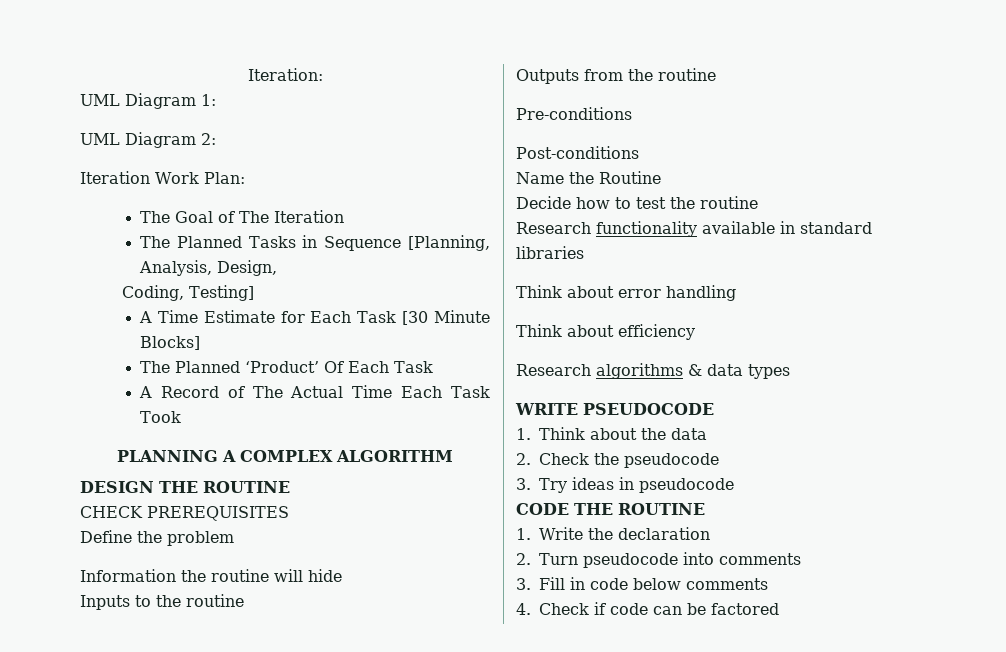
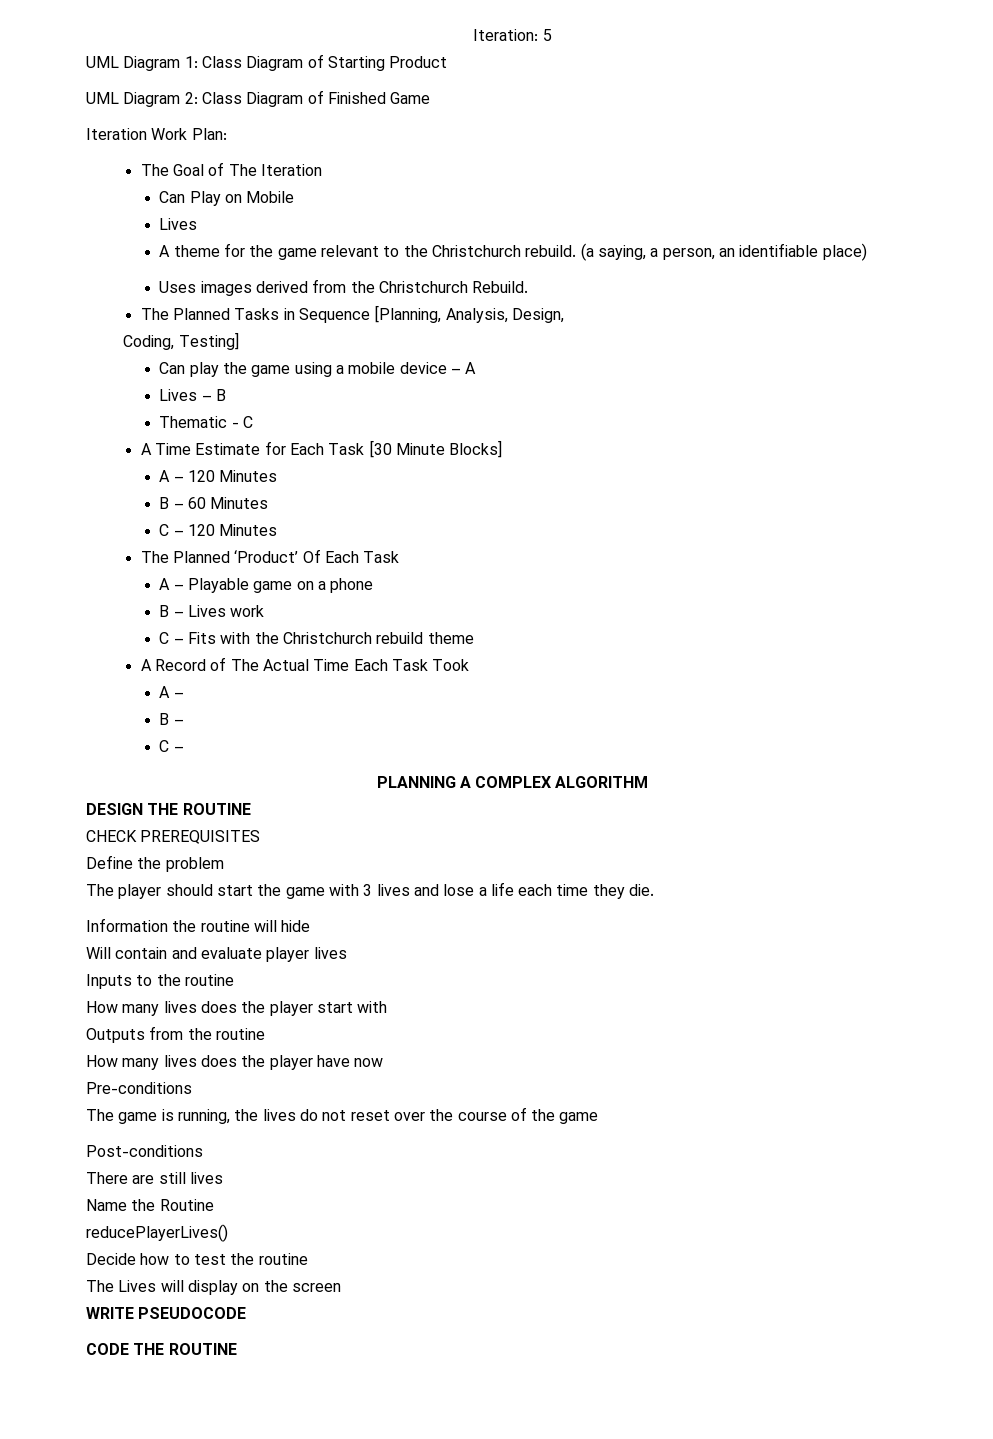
- Iteration:
+ Iteration: 5
- UML Diagram 1:
- UML Diagram 2:
+ UML Diagram 1: Class Diagram of Starting Product
+ UML Diagram 2: Class Diagram of Finished Game
+ Can Play on Mobile
+ Lives
+ A theme for the game relevant to the Christchurch rebuild. (a saying, a person, an identifiable place)
+ Uses images derived from the Christchurch Rebuild.
+ Can play the game using a mobile device – A
+ Lives – B
+ Thematic - C
+ A – 120 Minutes
+ B – 60 Minutes
+ C – 120 Minutes
+ A – Playable game on a phone
+ B – Lives work
+ C – Fits with the Christchurch rebuild theme
  A Record of The Actual Time Each Task Took
+ A –
+ B –
+ C –
+ The player should start the game with 3 lives and lose a life each time they die.
+ Will contain and evaluate player lives
  Inputs to the routine
+ How many lives does the player start with
  Outputs from the routine
+ How many lives does the player have now
  Pre-conditions
+ The game is running, the lives do not reset over the course of the game
  Post-conditions
+ There are still lives
+ reducePlayerLives()
- Research functionality available in standard libraries
- Think about error handling
- Think about efficiency
- Research algorithms & data types
+ The Lives will display on the screen
  WRITE PSEUDOCODE
- 1. Think about the data
- 2. Check the pseudocode
- 3. Try ideas in pseudocode
  CODE THE ROUTINE
- 1. Write the declaration
- 2. Turn pseudocode into comments
- 3. Fill in code below comments
- 4. Check if code can be factored

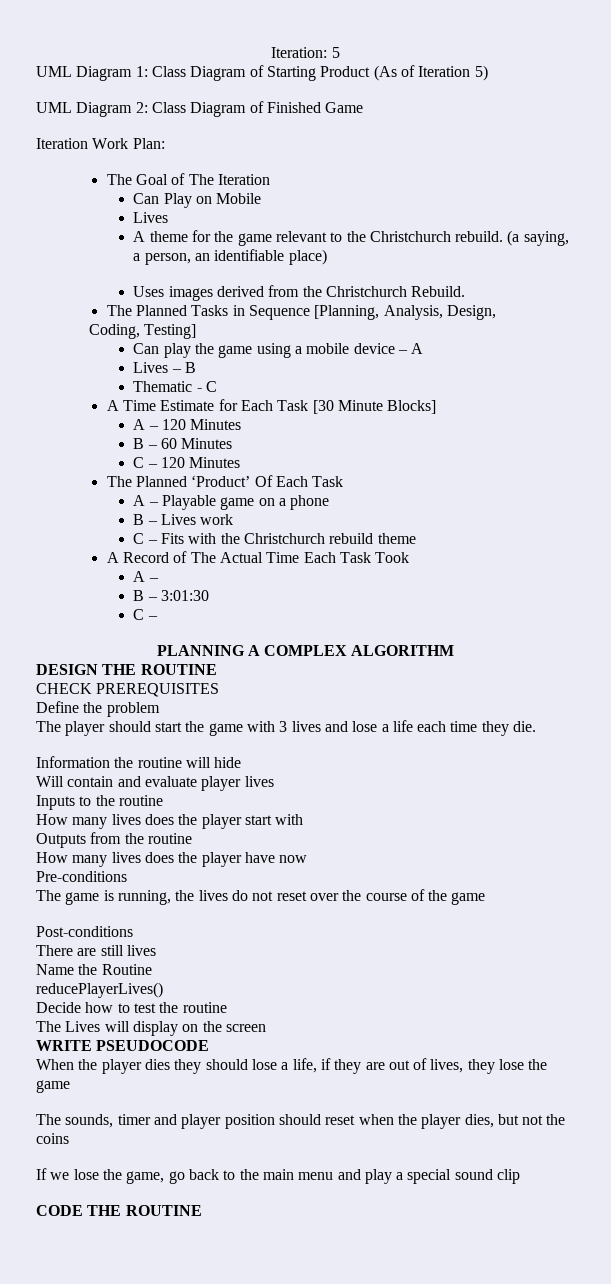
- UML Diagram 1: Class Diagram of Starting Product
+ UML Diagram 1: Class Diagram of Starting Product (As of Iteration 5)
  A Record of The Actual Time Each Task Took
  A –
- B –
+ B – 3:01:30
+ When the player dies they should lose a life, if they are out of lives, they lose the game
+ The sounds, timer and player position should reset when the player dies, but not the coins
+ If we lose the game, go back to the main menu and play a special sound clip

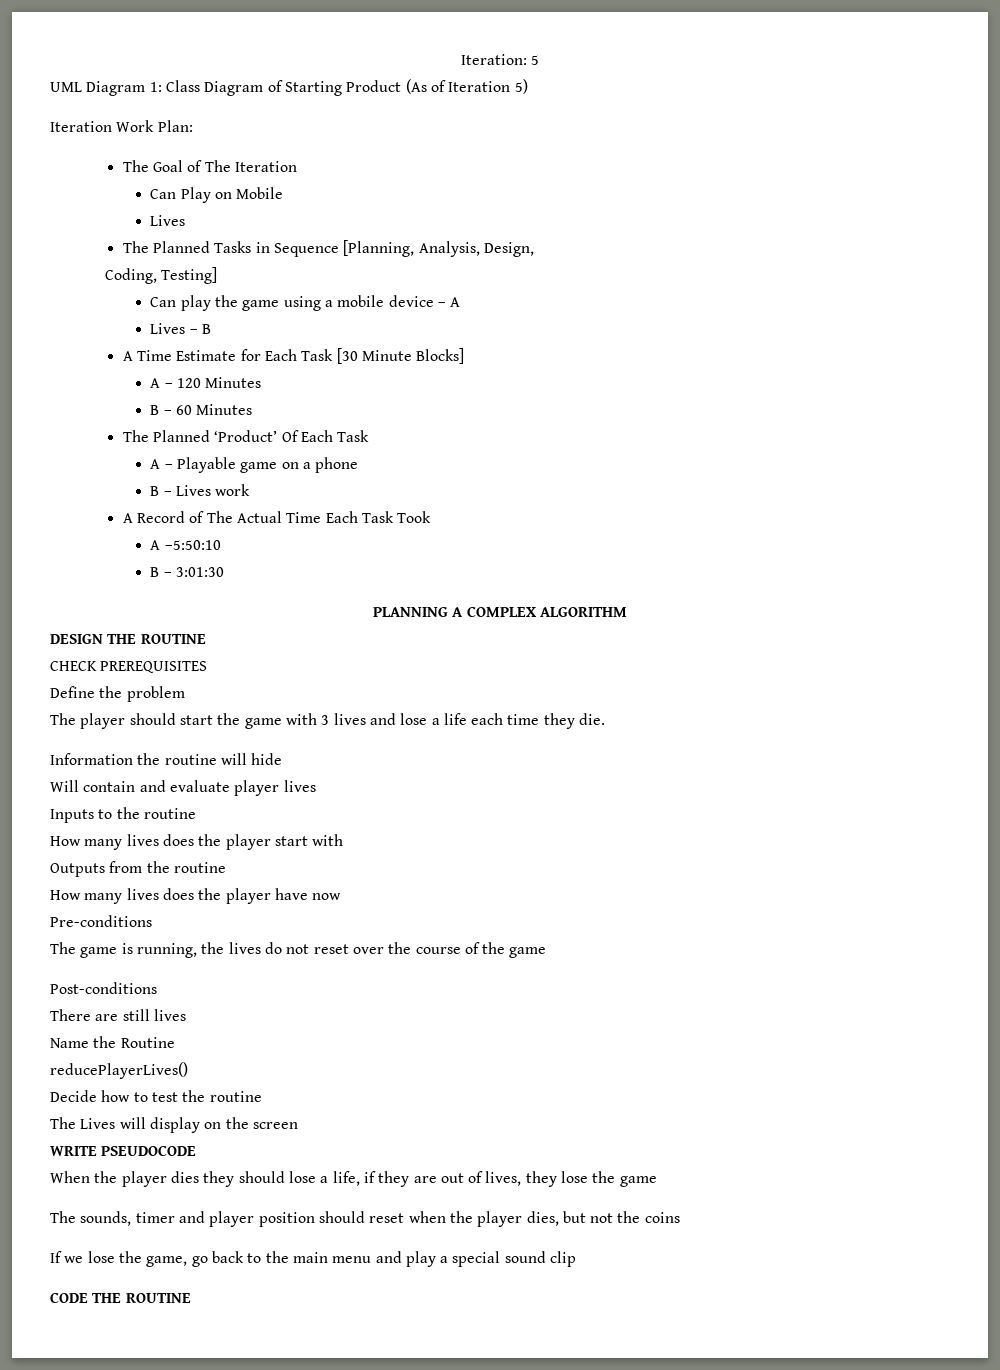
- UML Diagram 2: Class Diagram of Finished Game
- A theme for the game relevant to the Christchurch rebuild. (a saying, a person, an identifiable place)
- Uses images derived from the Christchurch Rebuild.
- Thematic - C
- C – 120 Minutes
- C – Fits with the Christchurch rebuild theme
  A Record of The Actual Time Each Task Took
- A –
+ A –5:50:10
  B – 3:01:30
- C –

